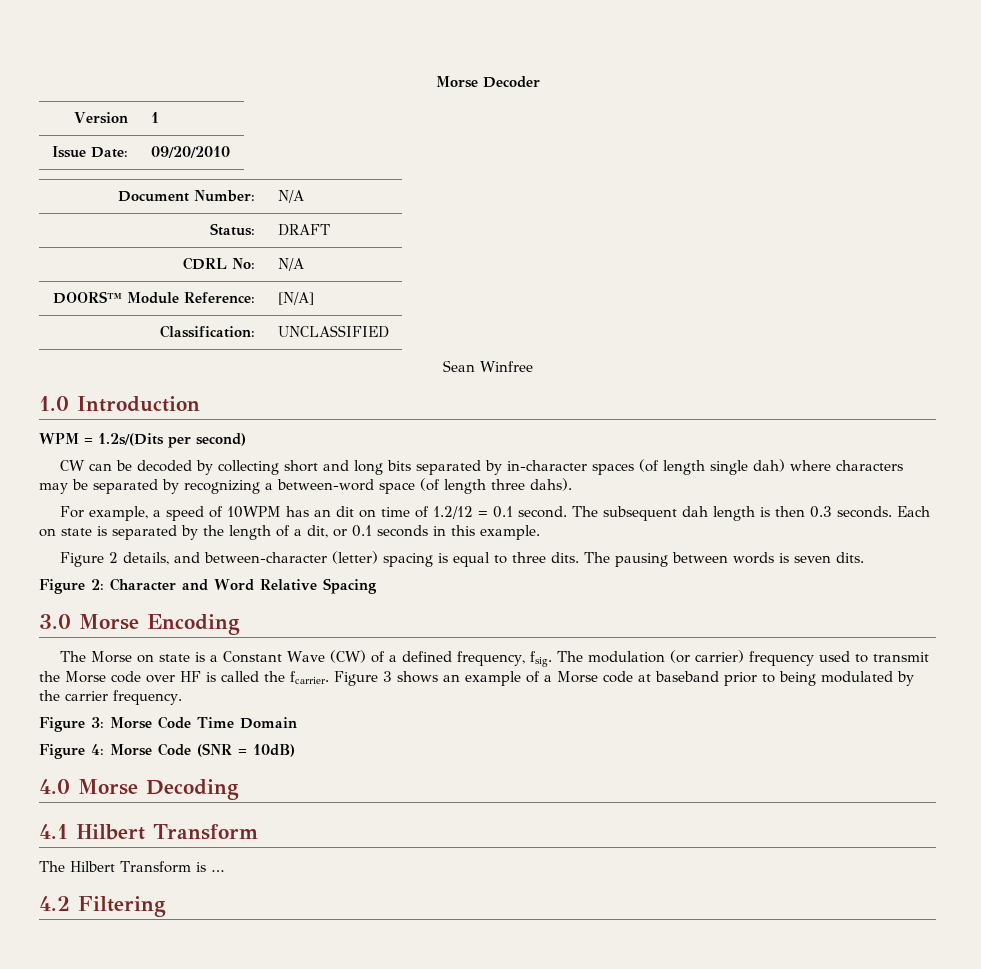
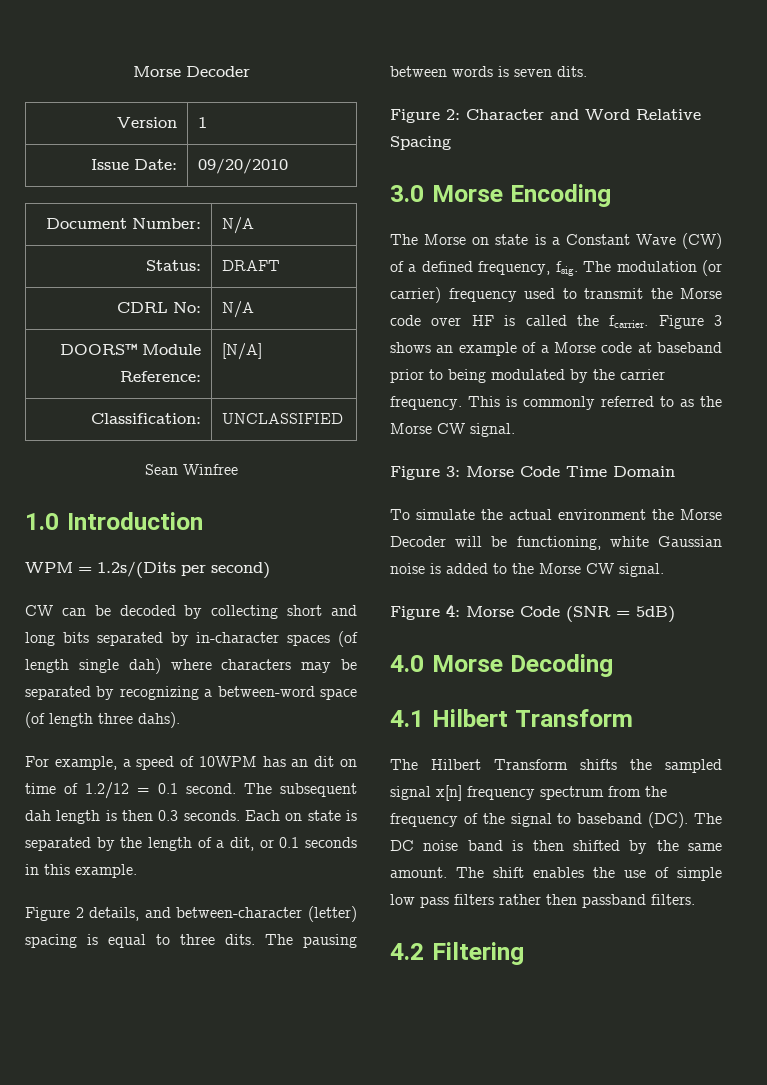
+ This is commonly referred to as the Morse CW signal.
+ To simulate the actual environment the Morse Decoder will be functioning, white Gaussian noise is added to the Morse CW signal.
- Figure 4: Morse Code (SNR = 10dB)
+ Figure 4: Morse Code (SNR = 5dB)
- The Hilbert Transform is …
+ The Hilbert Transform shifts the sampled signal x[n] frequency spectrum from the frequency of the signal to baseband (DC). The DC noise band is then shifted by the same amount. The shift enables the use of simple low pass filters rather then passband filters.

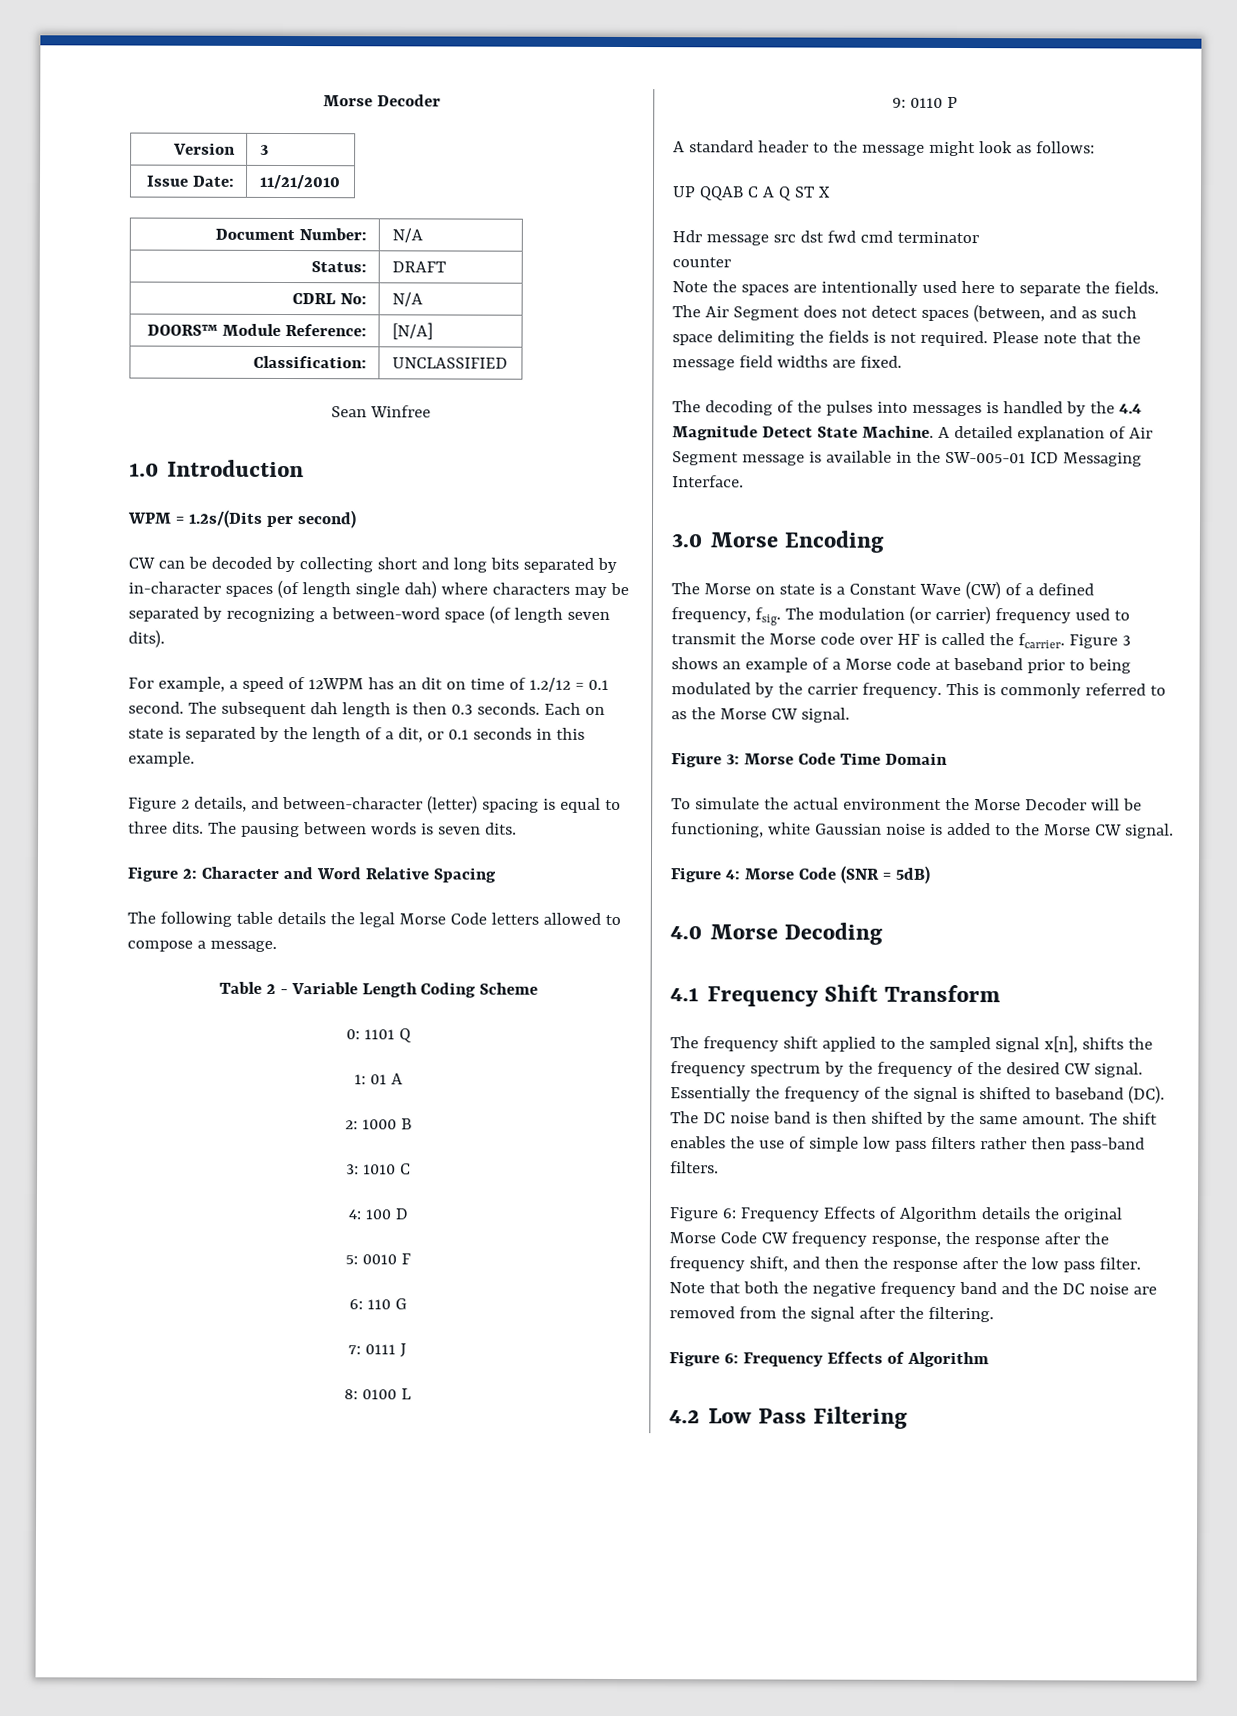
- Version | 1
+ Version | 3
- Issue Date: | 09/20/2010
+ Issue Date: | 11/21/2010
- CW can be decoded by collecting short and long bits separated by in-character spaces (of length single dah) where characters may be separated by recognizing a between-word space (of length three dahs).
+ CW can be decoded by collecting short and long bits separated by in-character spaces (of length single dah) where characters may be separated by recognizing a between-word space (of length seven dits).
- For example, a speed of 10WPM has an dit on time of 1.2/12 = 0.1 second.
+ For example, a speed of 12WPM has an dit on time of 1.2/12 = 0.1 second.
+ The following table details the legal Morse Code letters allowed to compose a message.
+ Table 2 - Variable Length Coding Scheme
+ 0: 1101 Q
+ 1: 01 A
+ 2: 1000 B
+ 3: 1010 C
+ 4: 100 D
+ 5: 0010 F
+ 6: 110 G
+ 7: 0111 J
+ 8: 0100 L
+ 9: 0110 P
+ A standard header to the message might look as follows:
+ UP QQAB C A Q ST X
+ Hdr message src dst fwd cmd terminator
+ counter
+ Note the spaces are intentionally used here to separate the fields. The Air Segment does not detect spaces (between, and as such space delimiting the fields is not required. Please note that the message field widths are fixed.
+ The decoding of the pulses into messages is handled by the 4.4 Magnitude Detect State Machine. A detailed explanation of Air Segment message is available in the SW-005-01 ICD Messaging Interface.
- 4.1 Hilbert Transform
+ 4.1 Frequency Shift Transform
- The Hilbert Transform shifts the sampled signal x[n] frequency spectrum from the frequency of the signal to baseband (DC). The DC noise band is then shifted by the same amount.
+ The frequency shift applied to the sampled signal x[n], shifts the frequency spectrum by the frequency of the desired CW signal. Essentially the frequency of the signal is shifted to baseband (DC). The DC noise band is then shifted by the same amount.
- The shift enables the use of simple low pass filters rather then passband filters.
+ The shift enables the use of simple low pass filters rather then pass-band filters.
+ Figure 6: Frequency Effects of Algorithm details the original Morse Code CW frequency response, the response after the frequency shift, and then the response after the low pass filter. Note that both the negative frequency band and the DC noise are removed from the signal after the filtering.
+ Figure 6: Frequency Effects of Algorithm
- 4.2 Filtering
+ 4.2 Low Pass Filtering

